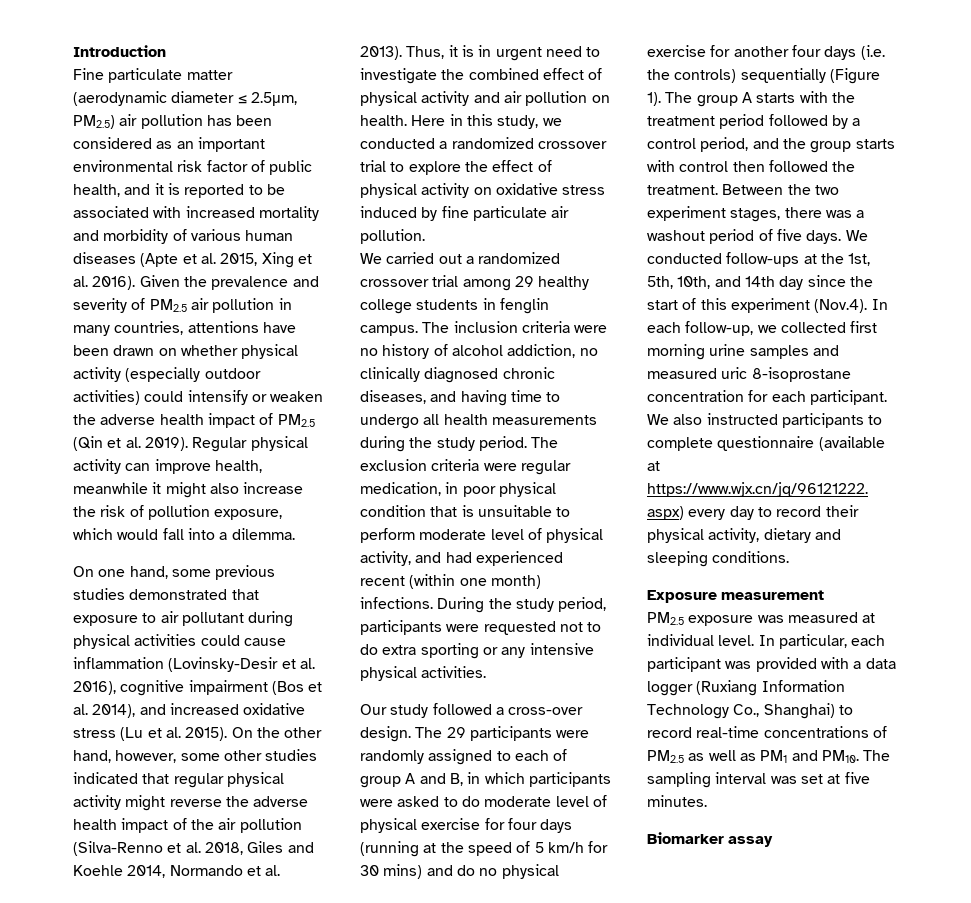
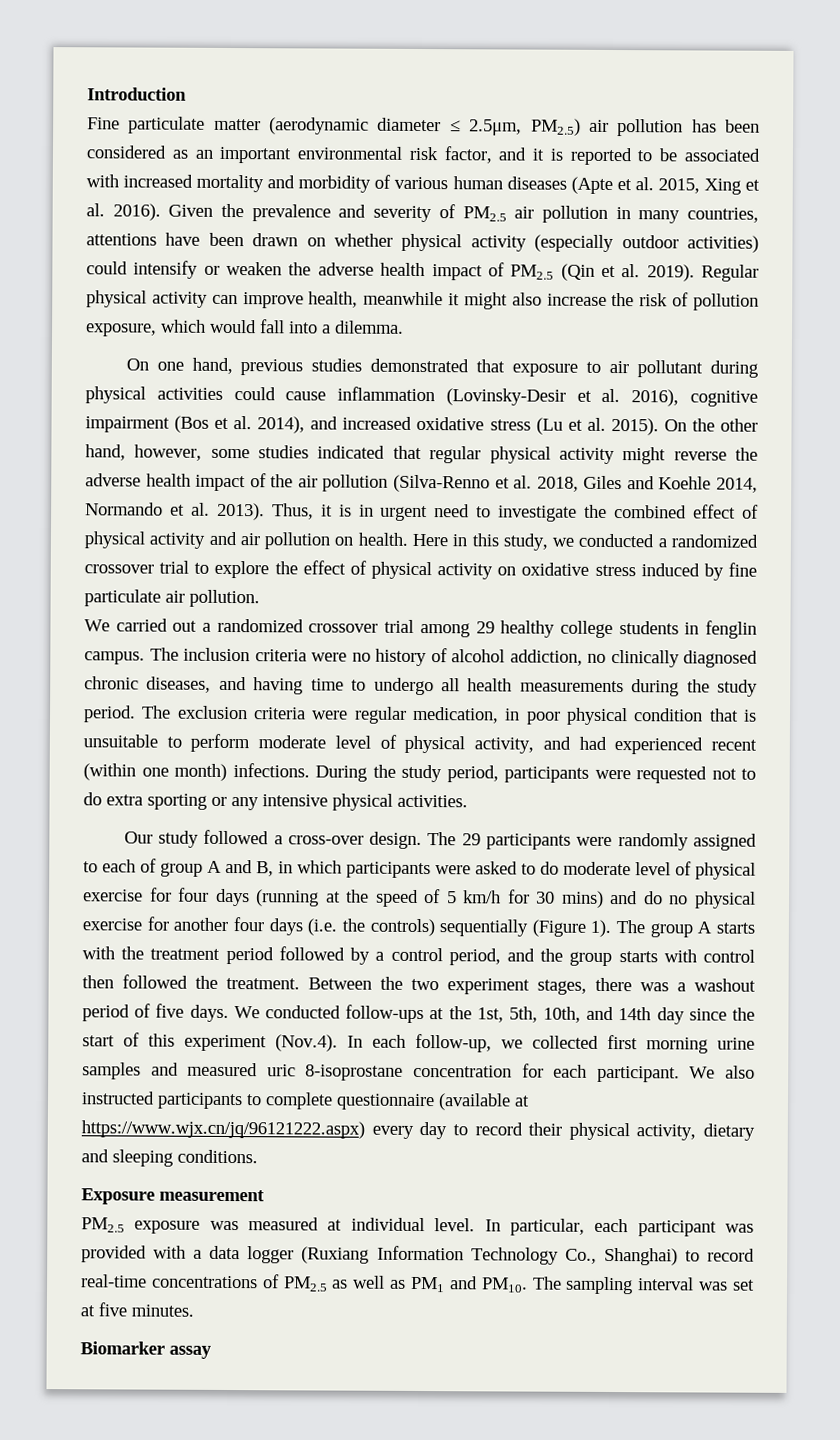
- Fine particulate matter (aerodynamic diameter ≤ 2.5μm, PM2.5) air pollution has been considered as an important environmental risk factor of public health, and it is reported to be associated with increased mortality and morbidity of various human diseases (Apte et al. 2015, Xing et al. 2016).
+ Fine particulate matter (aerodynamic diameter ≤ 2.5μm, PM2.5) air pollution has been considered as an important environmental risk factor, and it is reported to be associated with increased mortality and morbidity of various human diseases (Apte et al. 2015, Xing et al. 2016).
- On one hand, some previous studies demonstrated that exposure to air pollutant during physical activities could cause inflammation (Lovinsky-Desir et al. 2016), cognitive impairment (Bos et al. 2014), and increased oxidative stress (Lu et al. 2015).
+ On one hand, previous studies demonstrated that exposure to air pollutant during physical activities could cause inflammation (Lovinsky-Desir et al. 2016), cognitive impairment (Bos et al. 2014), and increased oxidative stress (Lu et al. 2015).
- On the other hand, however, some other studies indicated that regular physical activity might reverse the adverse health impact of the air pollution (Silva-Renno et al. 2018, Giles and Koehle 2014, Normando et al. 2013).
+ On the other hand, however, some studies indicated that regular physical activity might reverse the adverse health impact of the air pollution (Silva-Renno et al. 2018, Giles and Koehle 2014, Normando et al. 2013).

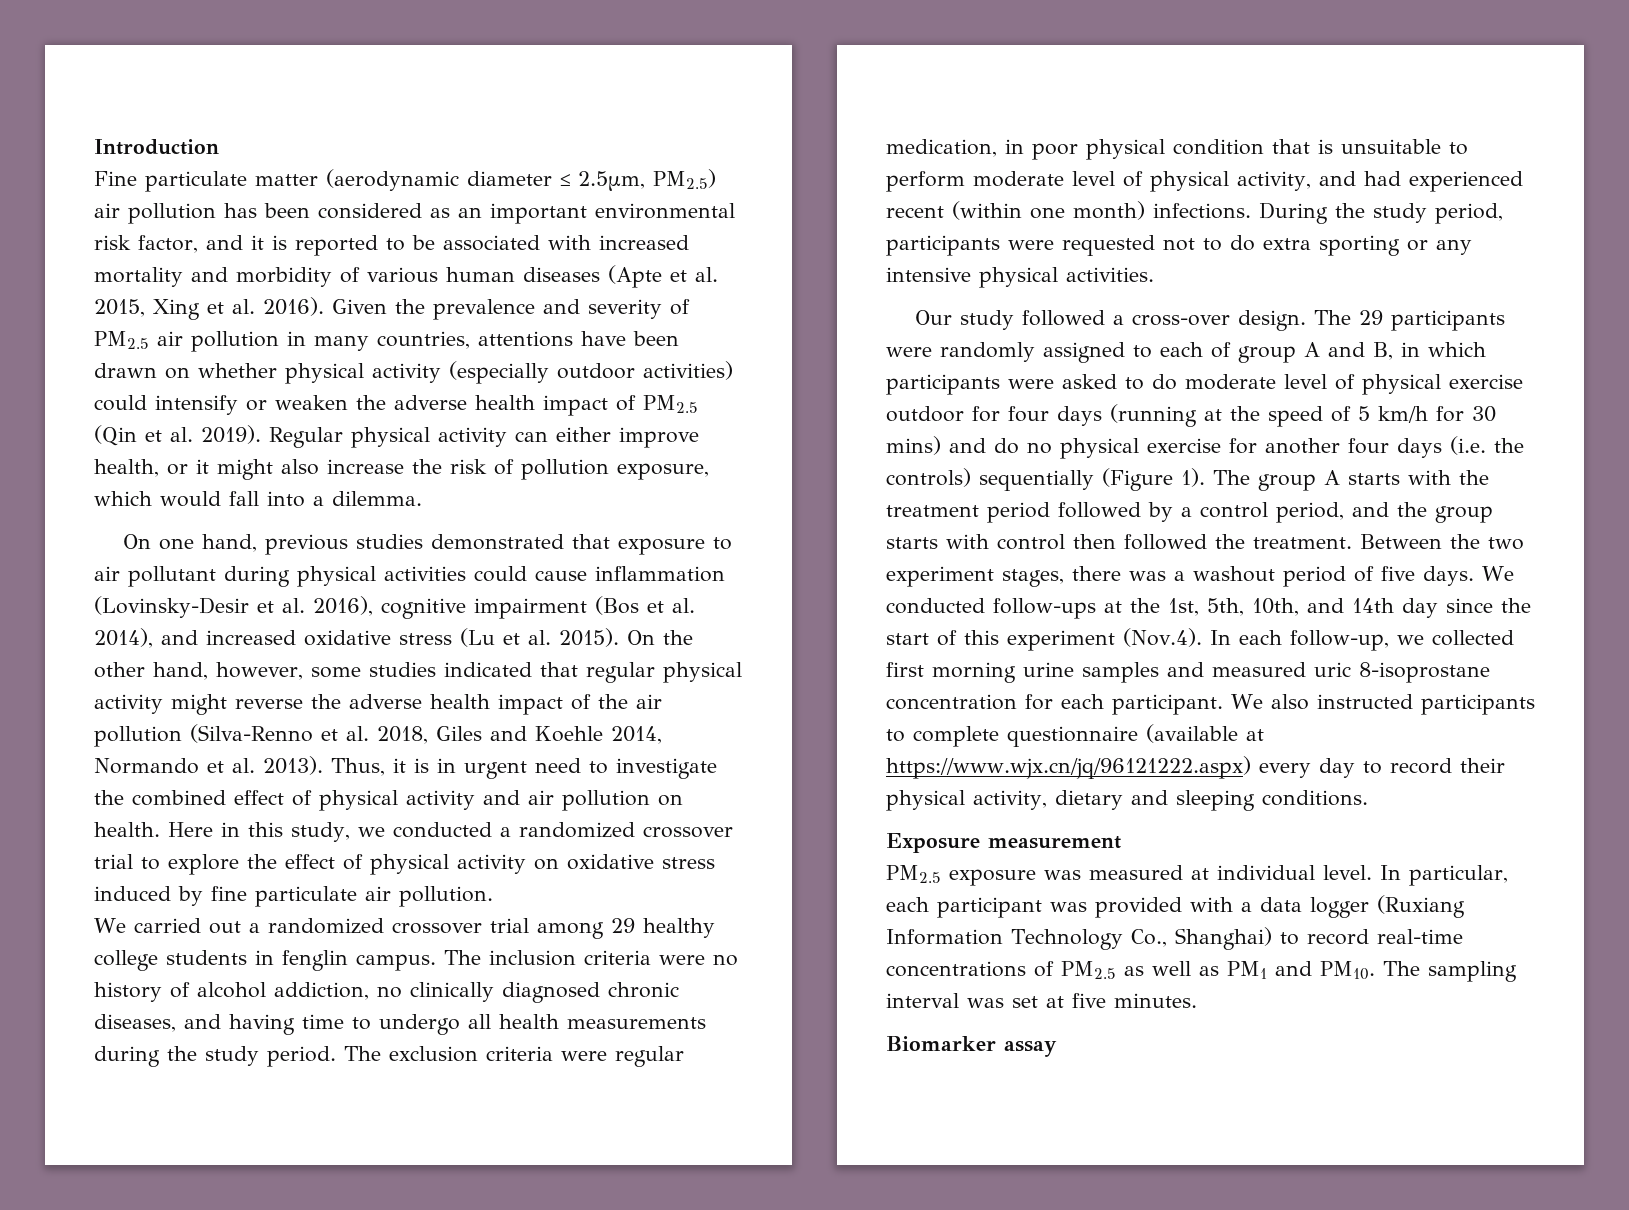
- Regular physical activity can improve health, meanwhile it might also increase the risk of pollution exposure, which would fall into a dilemma.
+ Regular physical activity can either improve health, or it might also increase the risk of pollution exposure, which would fall into a dilemma.
- The 29 participants were randomly assigned to each of group A and B, in which participants were asked to do moderate level of physical exercise for four days (running at the speed of 5 km/h for 30 mins) and do no physical exercise for another four days (i.e. the controls) sequentially (Figure 1).
+ The 29 participants were randomly assigned to each of group A and B, in which participants were asked to do moderate level of physical exercise outdoor for four days (running at the speed of 5 km/h for 30 mins) and do no physical exercise for another four days (i.e. the controls) sequentially (Figure 1).

